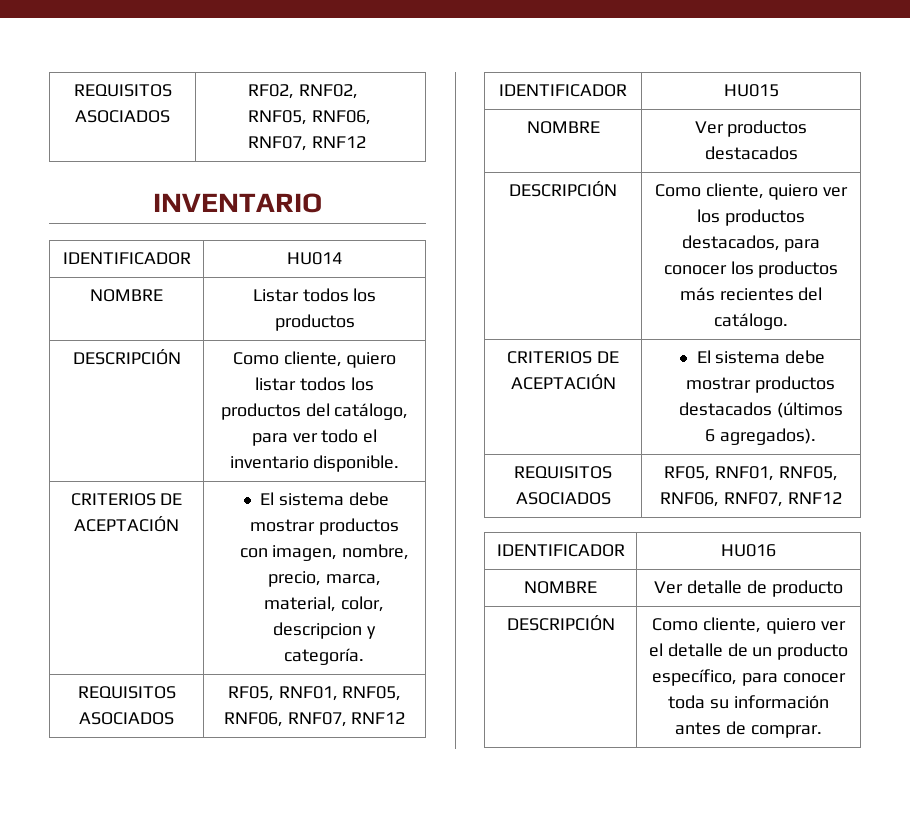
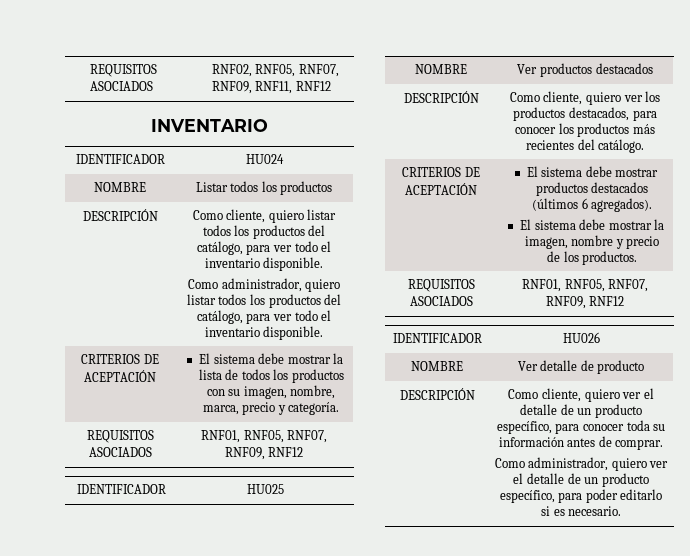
- REQUISITOS ASOCIADOS | RF02, RNF02, RNF05, RNF06, RNF07, RNF12
+ REQUISITOS ASOCIADOS | RNF02, RNF05, RNF07, RNF09, RNF11, RNF12
- IDENTIFICADOR | HU014
+ IDENTIFICADOR | HU024
  DESCRIPCIÓN | Como cliente, quiero listar todos los productos del catálogo, para ver todo el inventario disponible.
- CRITERIOS DE ACEPTACIÓN | El sistema debe mostrar productos con imagen, nombre, precio, marca, material, color, descripcion y categoría.
- REQUISITOS ASOCIADOS | RF05, RNF01, RNF05, RNF06, RNF07, RNF12
- IDENTIFICADOR | HU015
+ Como administrador, quiero listar todos los productos del catálogo, para ver todo el inventario disponible.
+ CRITERIOS DE ACEPTACIÓN | El sistema debe mostrar la lista de todos los productos con su imagen, nombre, marca, precio y categoría.
+ REQUISITOS ASOCIADOS | RNF01, RNF05, RNF07, RNF09, RNF12
+ IDENTIFICADOR | HU025
  CRITERIOS DE ACEPTACIÓN | El sistema debe mostrar productos destacados (últimos 6 agregados).
- REQUISITOS ASOCIADOS | RF05, RNF01, RNF05, RNF06, RNF07, RNF12
- IDENTIFICADOR | HU016
+ El sistema debe mostrar la imagen, nombre y precio de los productos.
+ REQUISITOS ASOCIADOS | RNF01, RNF05, RNF07, RNF09, RNF12
+ IDENTIFICADOR | HU026
  DESCRIPCIÓN | Como cliente, quiero ver el detalle de un producto específico, para conocer toda su información antes de comprar.
+ Como administrador, quiero ver el detalle de un producto específico, para poder editarlo si es necesario.

